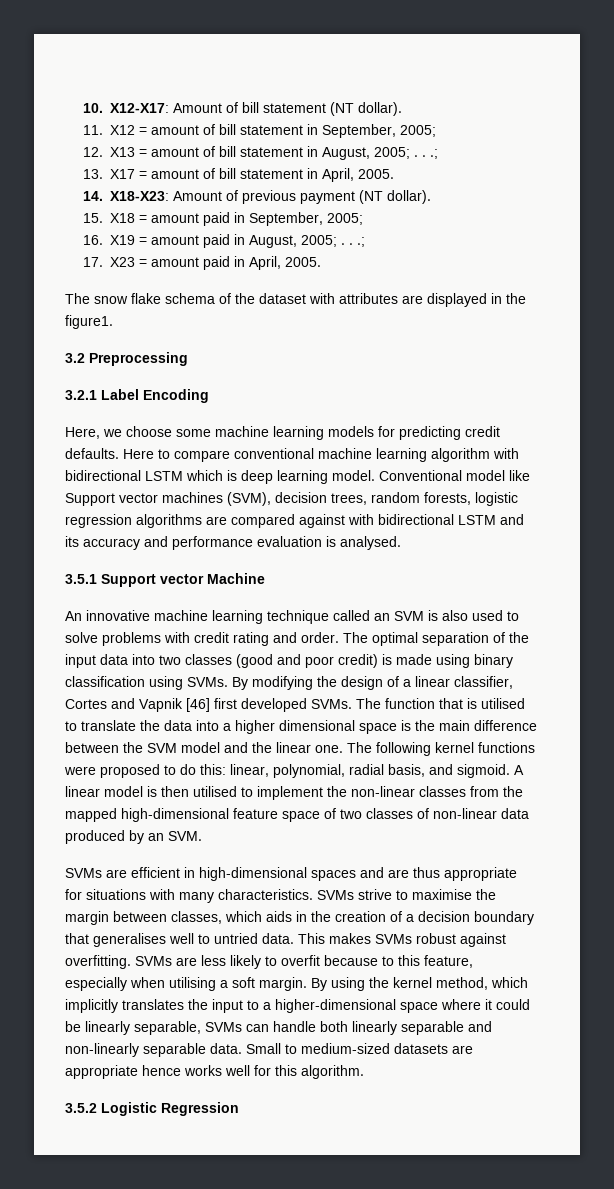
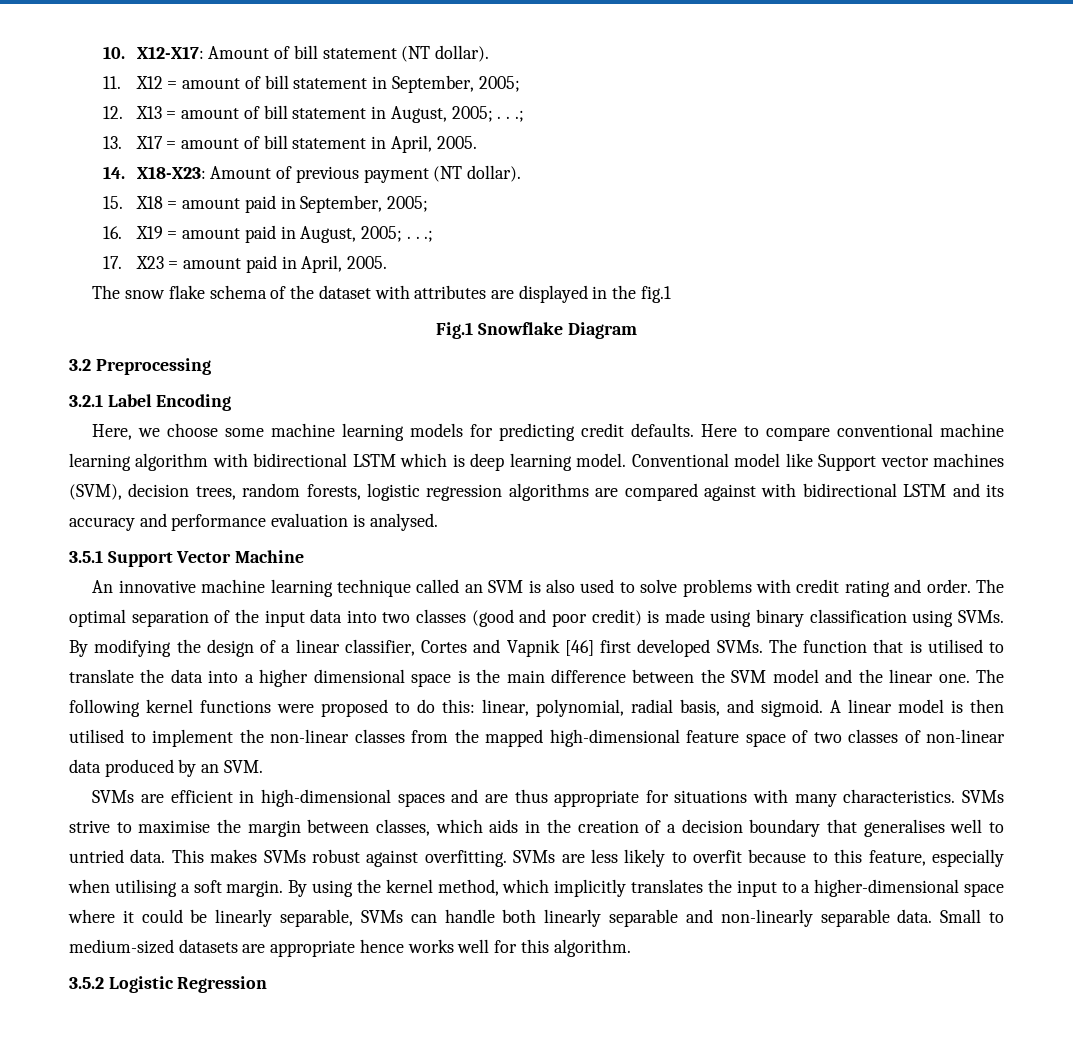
- The snow flake schema of the dataset with attributes are displayed in the figure1.
+ The snow flake schema of the dataset with attributes are displayed in the fig.1
+ Fig.1 Snowflake Diagram
- 3.5.1 Support vector Machine
+ 3.5.1 Support Vector Machine

